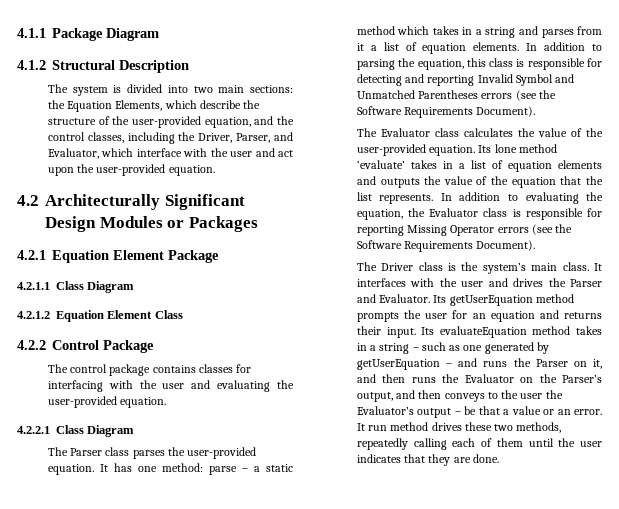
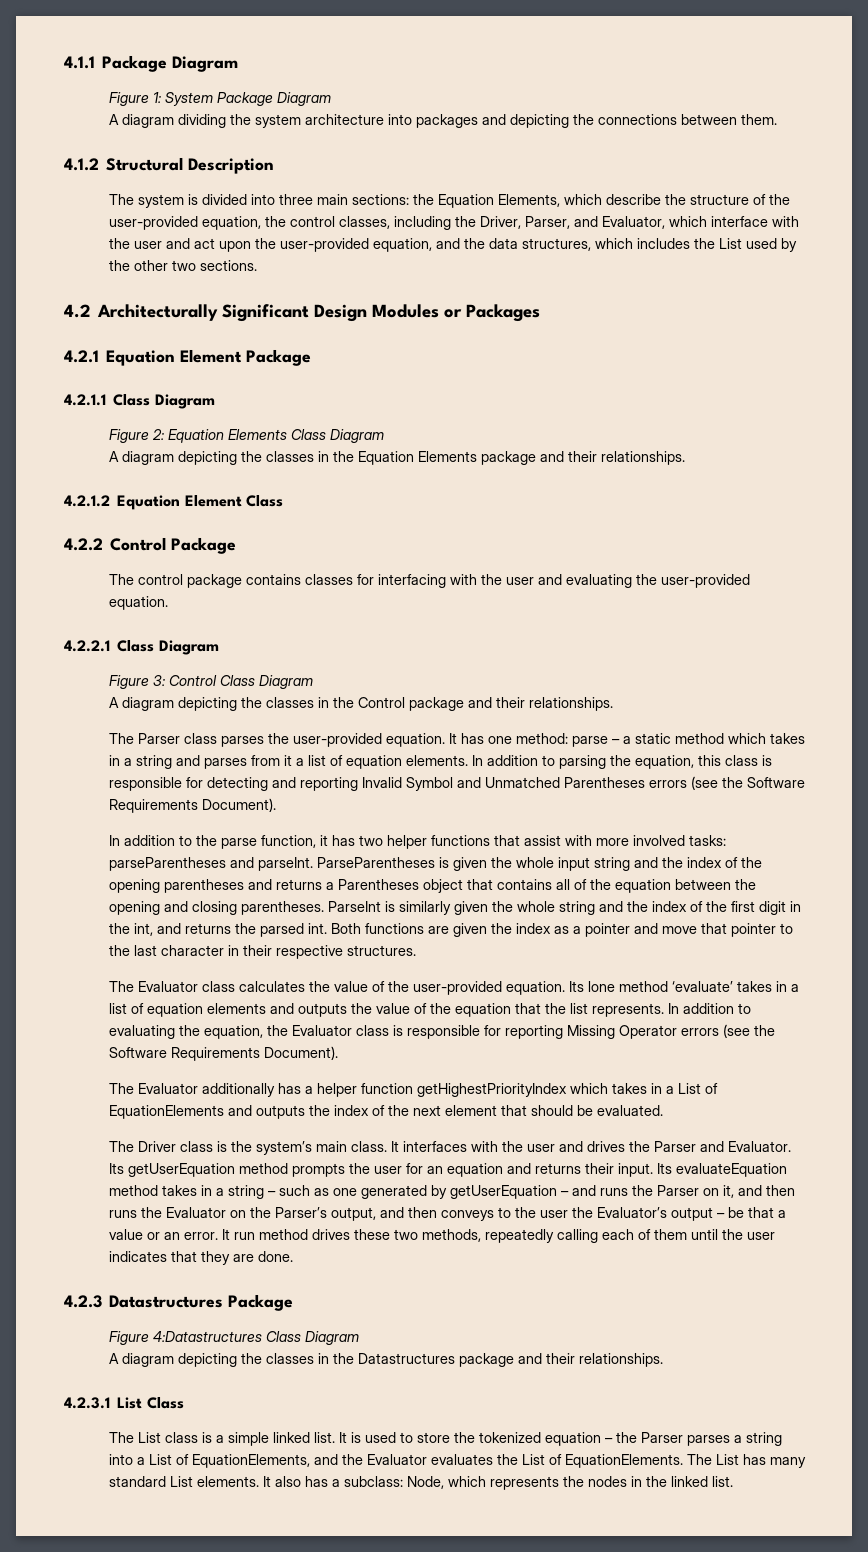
+ Figure 1: System Package Diagram
+ A diagram dividing the system architecture into packages and depicting the connections between them.
- The system is divided into two main sections: the Equation Elements, which describe the structure of the user-provided equation, and the control classes, including the Driver, Parser, and Evaluator, which interface with the user and act upon the user-provided equation.
+ The system is divided into three main sections: the Equation Elements, which describe the structure of the user-provided equation, the control classes, including the Driver, Parser, and Evaluator, which interface with the user and act upon the user-provided equation, and the data structures, which includes the List used by the other two sections.
+ Figure 2: Equation Elements Class Diagram
+ A diagram depicting the classes in the Equation Elements package and their relationships.
+ Figure 3: Control Class Diagram
+ A diagram depicting the classes in the Control package and their relationships.
+ In addition to the parse function, it has two helper functions that assist with more involved tasks: parseParentheses and parseInt. ParseParentheses is given the whole input string and the index of the opening parentheses and returns a Parentheses object that contains all of the equation between the opening and closing parentheses. ParseInt is similarly given the whole string and the index of the first digit in the int, and returns the parsed int. Both functions are given the index as a pointer and move that pointer to the last character in their respective structures.
+ The Evaluator additionally has a helper function getHighestPriorityIndex which takes in a List of EquationElements and outputs the index of the next element that should be evaluated.
+ 4.2.3 Datastructures Package
+ Figure 4:Datastructures Class Diagram
+ A diagram depicting the classes in the Datastructures package and their relationships.
+ 4.2.3.1 List Class
+ The List class is a simple linked list. It is used to store the tokenized equation – the Parser parses a string into a List of EquationElements, and the Evaluator evaluates the List of EquationElements. The List has many standard List elements. It also has a subclass: Node, which represents the nodes in the linked list.

